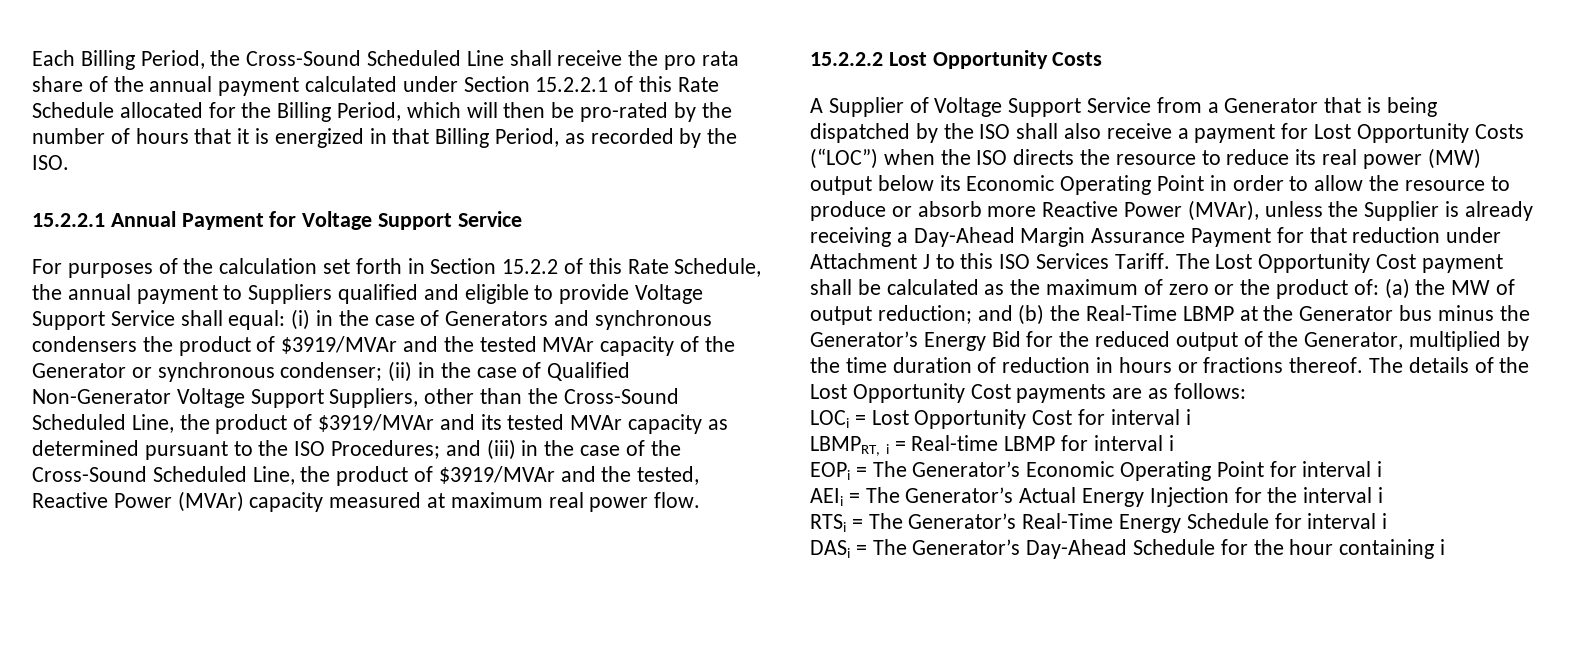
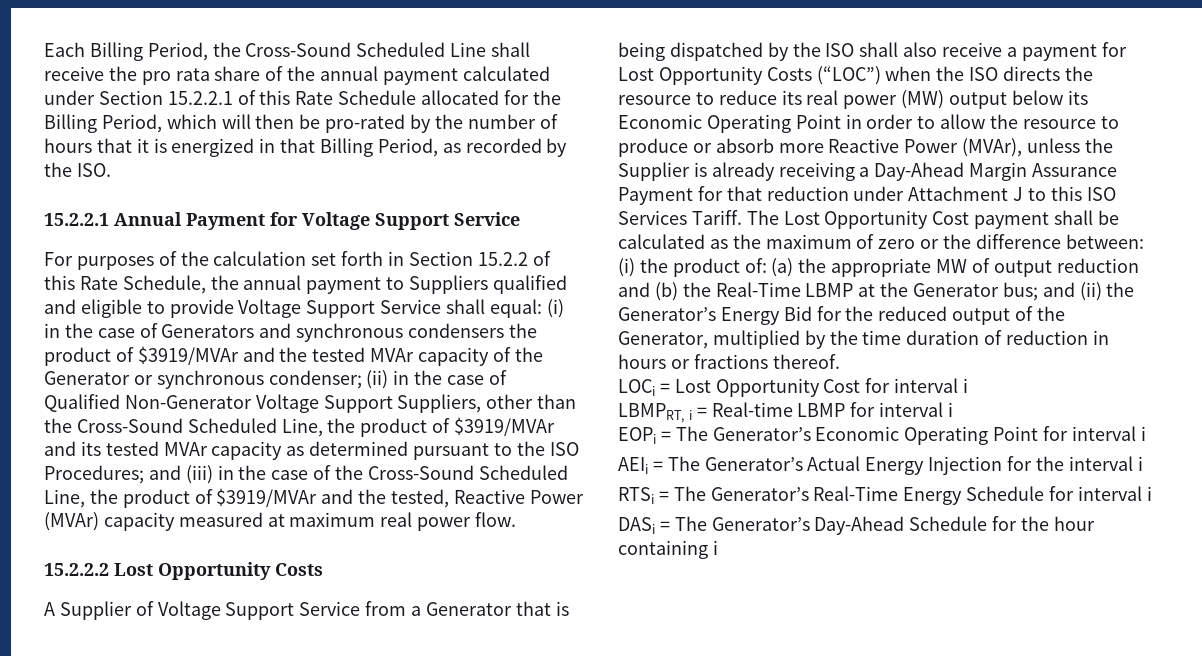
- The Lost Opportunity Cost payment shall be calculated as the maximum of zero or the product of: (a) the MW of output reduction; and (b) the Real-Time LBMP at the Generator bus minus the Generator’s Energy Bid for the reduced output of the Generator, multiplied by the time duration of reduction in hours or fractions thereof. The details of the Lost Opportunity Cost payments are as follows:
+ The Lost Opportunity Cost payment shall be calculated as the maximum of zero or the difference between: (i) the product of: (a) the appropriate MW of output reduction and (b) the Real-Time LBMP at the Generator bus; and (ii) the Generator’s Energy Bid for the reduced output of the Generator, multiplied by the time duration of reduction in hours or fractions thereof.

